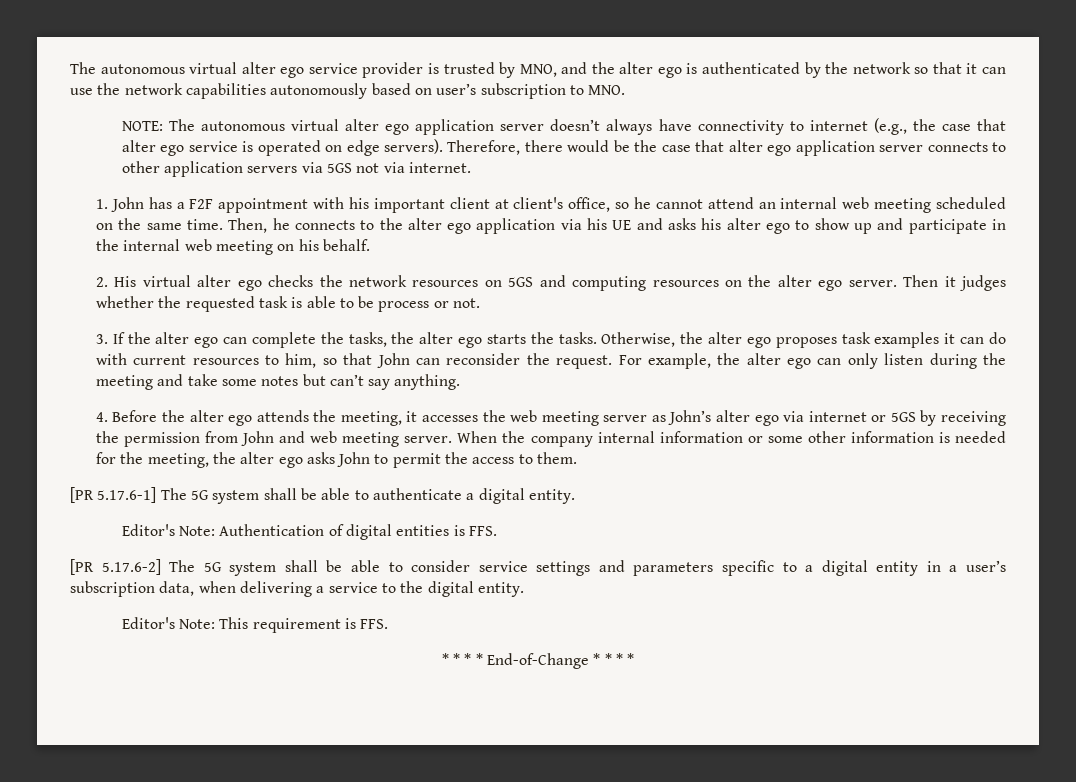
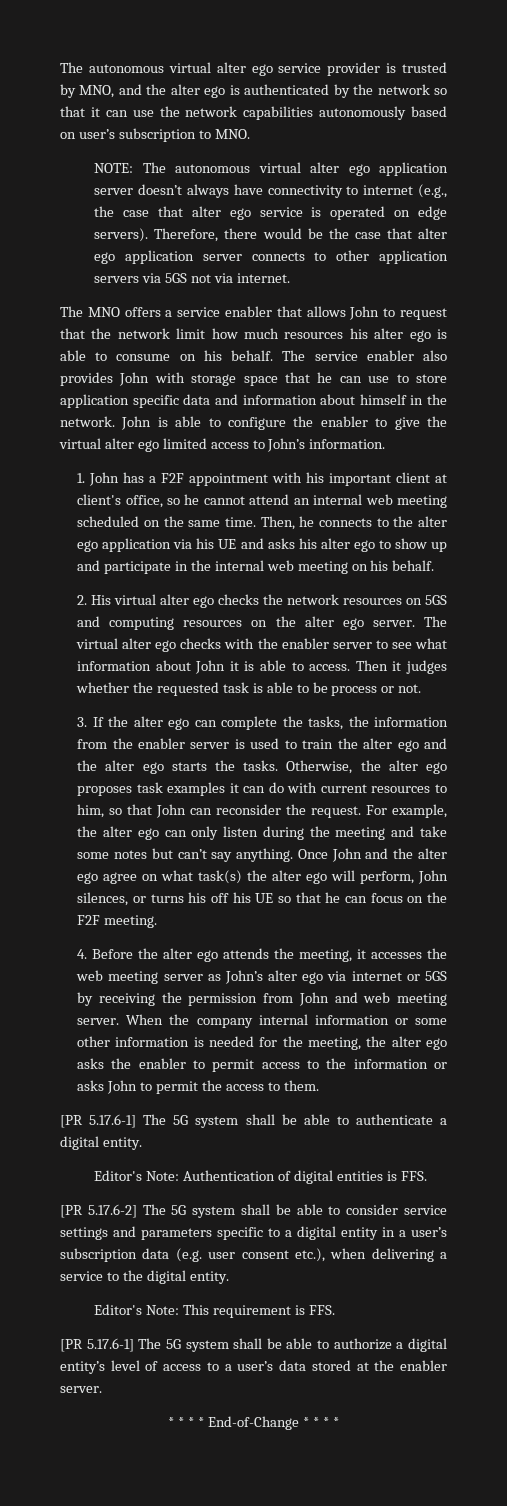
+ The MNO offers a service enabler that allows John to request that the network limit how much resources his alter ego is able to consume on his behalf. The service enabler also provides John with storage space that he can use to store application specific data and information about himself in the network. John is able to configure the enabler to give the virtual alter ego limited access to John’s information.
+ The virtual alter ego checks with the enabler server to see what information about John it is able to access.
- 3. If the alter ego can complete the tasks, the alter ego starts the tasks.
+ 3. If the alter ego can complete the tasks, the information from the enabler server is used to train the alter ego and the alter ego starts the tasks.
+ Once John and the alter ego agree on what task(s) the alter ego will perform, John silences, or turns his off his UE so that he can focus on the F2F meeting.
- When the company internal information or some other information is needed for the meeting, the alter ego asks John to permit the access to them.
+ When the company internal information or some other information is needed for the meeting, the alter ego asks the enabler to permit access to the information or asks John to permit the access to them.
- [PR 5.17.6-2] The 5G system shall be able to consider service settings and parameters specific to a digital entity in a user’s subscription data, when delivering a service to the digital entity.
+ [PR 5.17.6-2] The 5G system shall be able to consider service settings and parameters specific to a digital entity in a user’s subscription data (e.g. user consent etc.), when delivering a service to the digital entity.
+ [PR 5.17.6-1] The 5G system shall be able to authorize a digital entity’s level of access to a user’s data stored at the enabler server.

